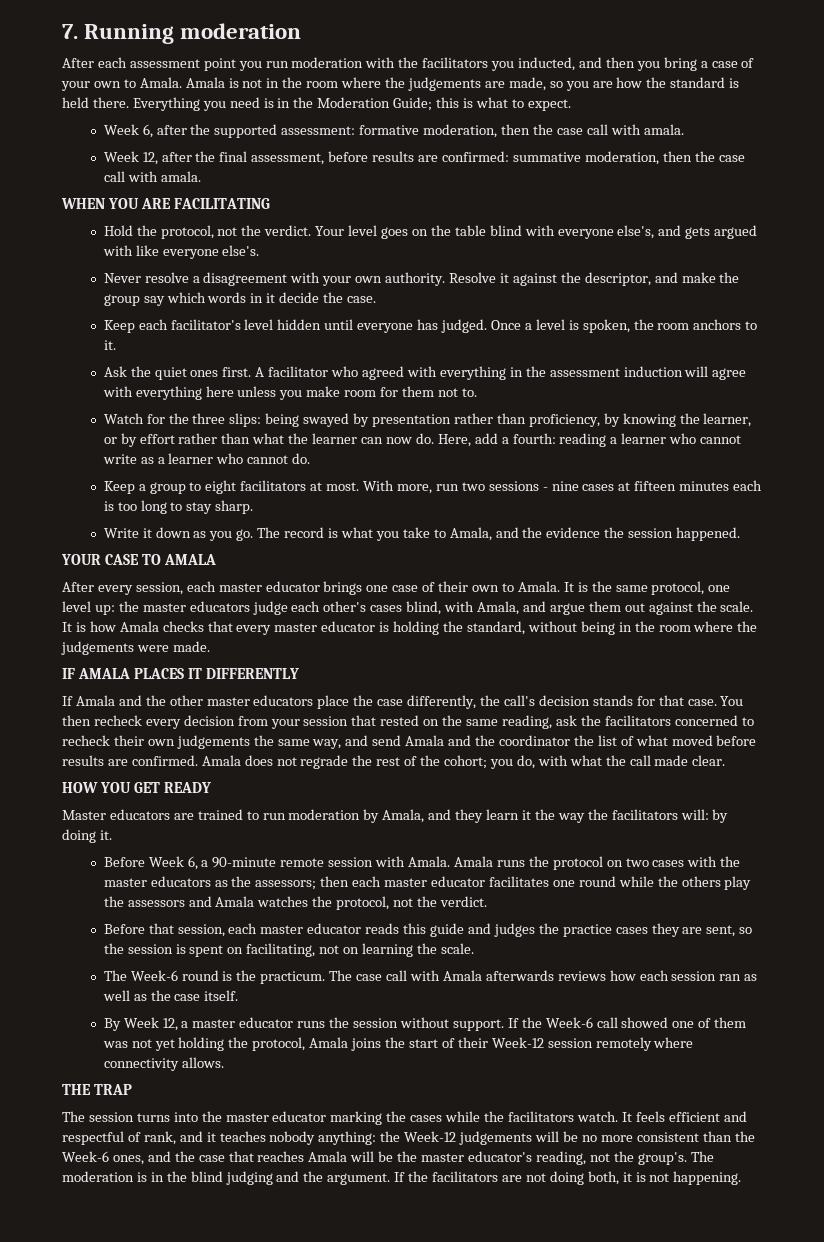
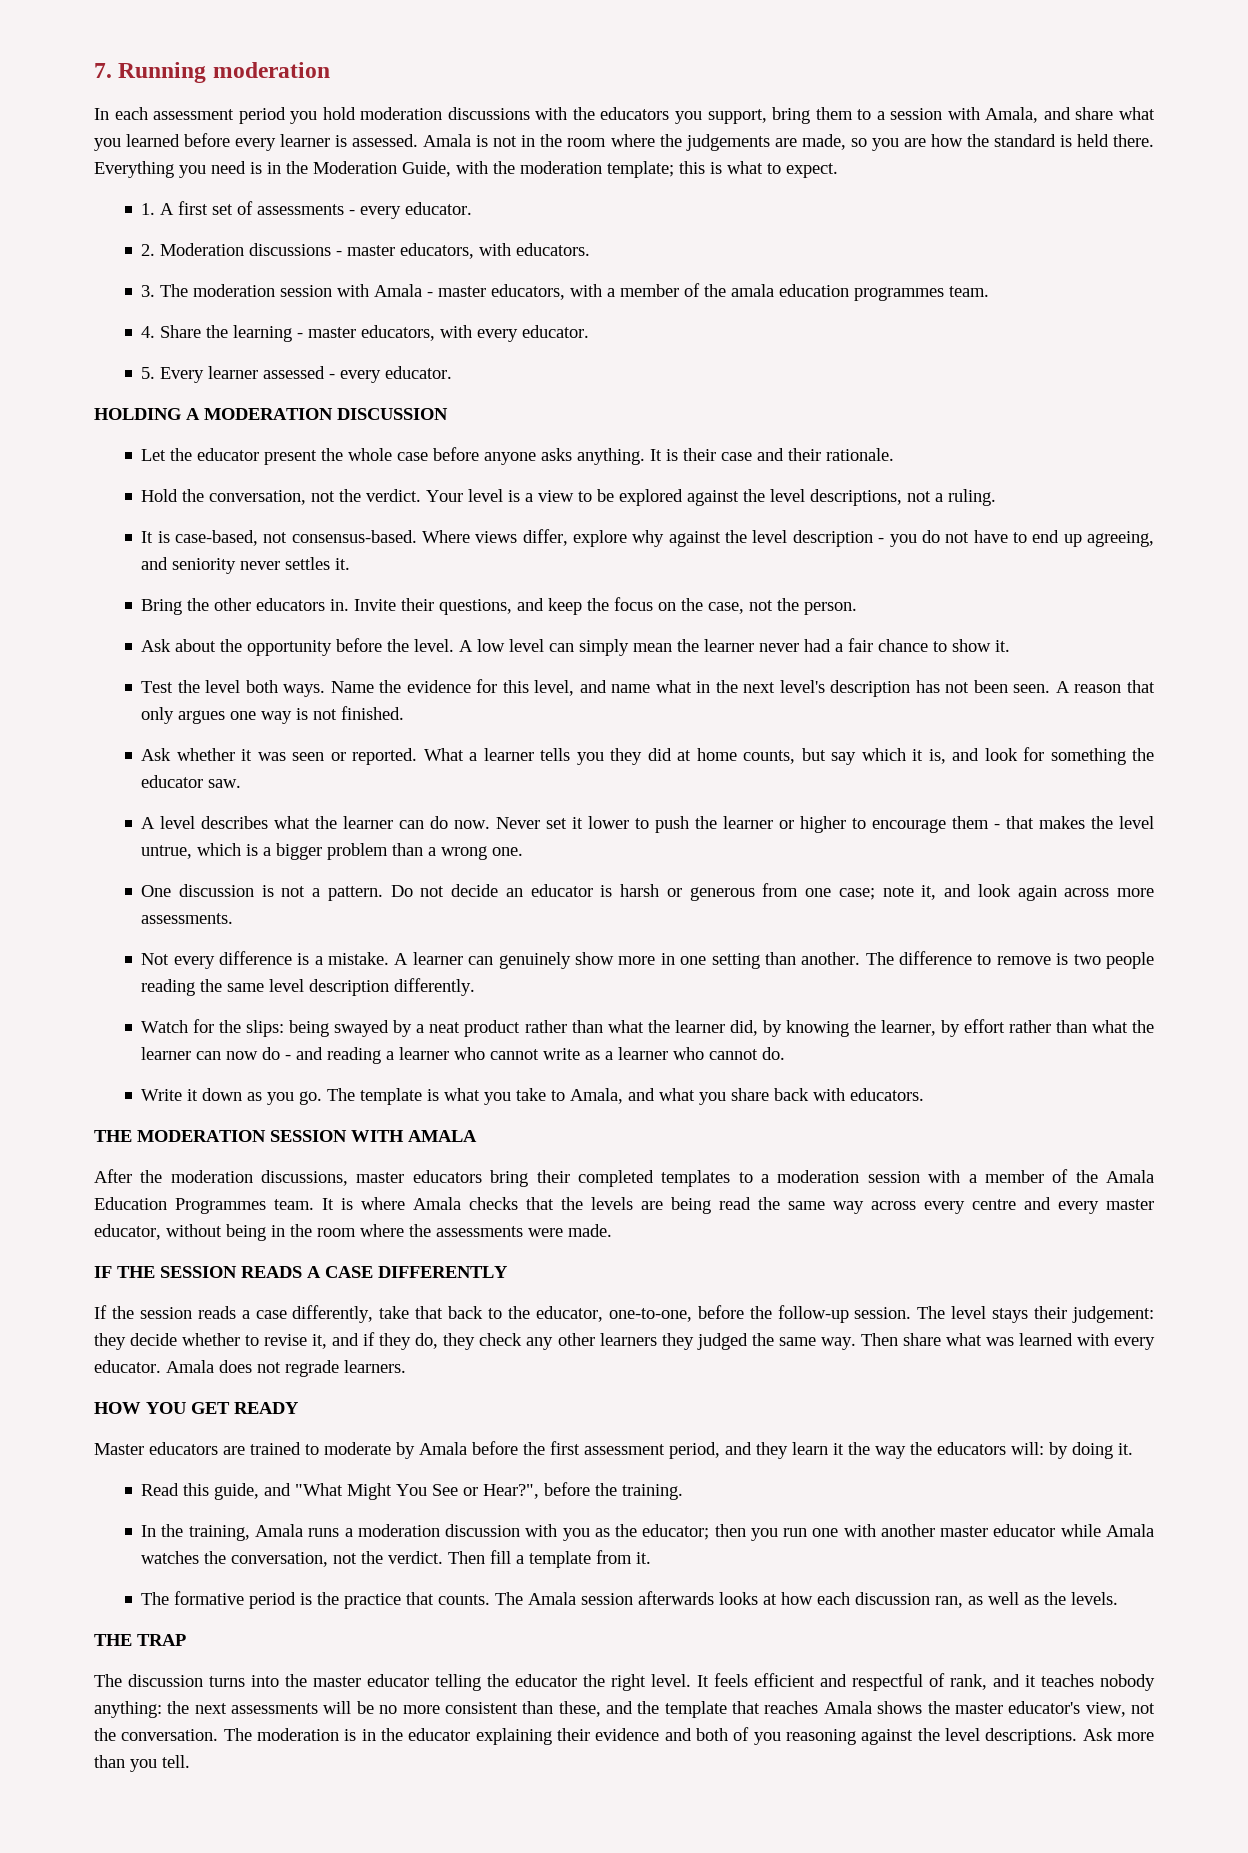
- After each assessment point you run moderation with the facilitators you inducted, and then you bring a case of your own to Amala.
+ In each assessment period you hold moderation discussions with the educators you support, bring them to a session with Amala, and share what you learned before every learner is assessed.
- Everything you need is in the Moderation Guide; this is what to expect.
+ Everything you need is in the Moderation Guide, with the moderation template; this is what to expect.
- Week 6, after the supported assessment: formative moderation, then the case call with amala.
- Week 12, after the final assessment, before results are confirmed: summative moderation, then the case call with amala.
- WHEN YOU ARE FACILITATING
+ 1. A first set of assessments - every educator.
+ 2. Moderation discussions - master educators, with educators.
+ 3. The moderation session with Amala - master educators, with a member of the amala education programmes team.
+ 4. Share the learning - master educators, with every educator.
+ 5. Every learner assessed - every educator.
+ HOLDING A MODERATION DISCUSSION
+ Let the educator present the whole case before anyone asks anything. It is their case and their rationale.
- Hold the protocol, not the verdict.
+ Hold the conversation, not the verdict.
- Your level goes on the table blind with everyone else's, and gets argued with like everyone else's.
- Never resolve a disagreement with your own authority. Resolve it against the descriptor, and make the group say which words in it decide the case.
- Keep each facilitator's level hidden until everyone has judged. Once a level is spoken, the room anchors to it.
- Ask the quiet ones first. A facilitator who agreed with everything in the assessment induction will agree with everything here unless you make room for them not to.
+ Your level is a view to be explored against the level descriptions, not a ruling.
+ It is case-based, not consensus-based. Where views differ, explore why against the level description - you do not have to end up agreeing, and seniority never settles it.
+ Bring the other educators in. Invite their questions, and keep the focus on the case, not the person.
+ Ask about the opportunity before the level. A low level can simply mean the learner never had a fair chance to show it.
+ Test the level both ways. Name the evidence for this level, and name what in the next level's description has not been seen. A reason that only argues one way is not finished.
+ Ask whether it was seen or reported. What a learner tells you they did at home counts, but say which it is, and look for something the educator saw.
+ A level describes what the learner can do now. Never set it lower to push the learner or higher to encourage them - that makes the level untrue, which is a bigger problem than a wrong one.
+ One discussion is not a pattern. Do not decide an educator is harsh or generous from one case; note it, and look again across more assessments.
+ Not every difference is a mistake. A learner can genuinely show more in one setting than another. The difference to remove is two people reading the same level description differently.
- Watch for the three slips: being swayed by presentation rather than proficiency, by knowing the learner, or by effort rather than what the learner can now do. Here, add a fourth: reading a learner who cannot write as a learner who cannot do.
+ Watch for the slips: being swayed by a neat product rather than what the learner did, by knowing the learner, by effort rather than what the learner can now do - and reading a learner who cannot write as a learner who cannot do.
- Keep a group to eight facilitators at most. With more, run two sessions - nine cases at fifteen minutes each is too long to stay sharp.
- The record is what you take to Amala, and the evidence the session happened.
- YOUR CASE TO AMALA
- After every session, each master educator brings one case of their own to Amala. It is the same protocol, one level up: the master educators judge each other's cases blind, with Amala, and argue them out against the scale. It is how Amala checks that every master educator is holding the standard, without being in the room where the judgements were made.
+ The template is what you take to Amala, and what you share back with educators.
+ THE MODERATION SESSION WITH AMALA
+ After the moderation discussions, master educators bring their completed templates to a moderation session with a member of the Amala Education Programmes team. It is where Amala checks that the levels are being read the same way across every centre and every master educator, without being in the room where the assessments were made.
- IF AMALA PLACES IT DIFFERENTLY
- If Amala and the other master educators place the case differently, the call's decision stands for that case. You then recheck every decision from your session that rested on the same reading, ask the facilitators concerned to recheck their own judgements the same way, and send Amala and the coordinator the list of what moved before results are confirmed. Amala does not regrade the rest of the cohort; you do, with what the call made clear.
+ IF THE SESSION READS A CASE DIFFERENTLY
+ If the session reads a case differently, take that back to the educator, one-to-one, before the follow-up session. The level stays their judgement: they decide whether to revise it, and if they do, they check any other learners they judged the same way. Then share what was learned with every educator. Amala does not regrade learners.
- Master educators are trained to run moderation by Amala, and they learn it the way the facilitators will: by doing it.
+ Master educators are trained to moderate by Amala before the first assessment period, and they learn it the way the educators will: by doing it.
- Before Week 6, a 90-minute remote session with Amala. Amala runs the protocol on two cases with the master educators as the assessors; then each master educator facilitates one round while the others play the assessors and Amala watches the protocol, not the verdict.
- Before that session, each master educator reads this guide and judges the practice cases they are sent, so the session is spent on facilitating, not on learning the scale.
- The Week-6 round is the practicum. The case call with Amala afterwards reviews how each session ran as well as the case itself.
- By Week 12, a master educator runs the session without support. If the Week-6 call showed one of them was not yet holding the protocol, Amala joins the start of their Week-12 session remotely where connectivity allows.
+ Read this guide, and "What Might You See or Hear?", before the training.
+ In the training, Amala runs a moderation discussion with you as the educator; then you run one with another master educator while Amala watches the conversation, not the verdict. Then fill a template from it.
+ The formative period is the practice that counts. The Amala session afterwards looks at how each discussion ran, as well as the levels.
- The session turns into the master educator marking the cases while the facilitators watch.
+ The discussion turns into the master educator telling the educator the right level.
- It feels efficient and respectful of rank, and it teaches nobody anything: the Week-12 judgements will be no more consistent than the Week-6 ones, and the case that reaches Amala will be the master educator's reading, not the group's.
+ It feels efficient and respectful of rank, and it teaches nobody anything: the next assessments will be no more consistent than these, and the template that reaches Amala shows the master educator's view, not the conversation.
- The moderation is in the blind judging and the argument. If the facilitators are not doing both, it is not happening.
+ The moderation is in the educator explaining their evidence and both of you reasoning against the level descriptions. Ask more than you tell.

